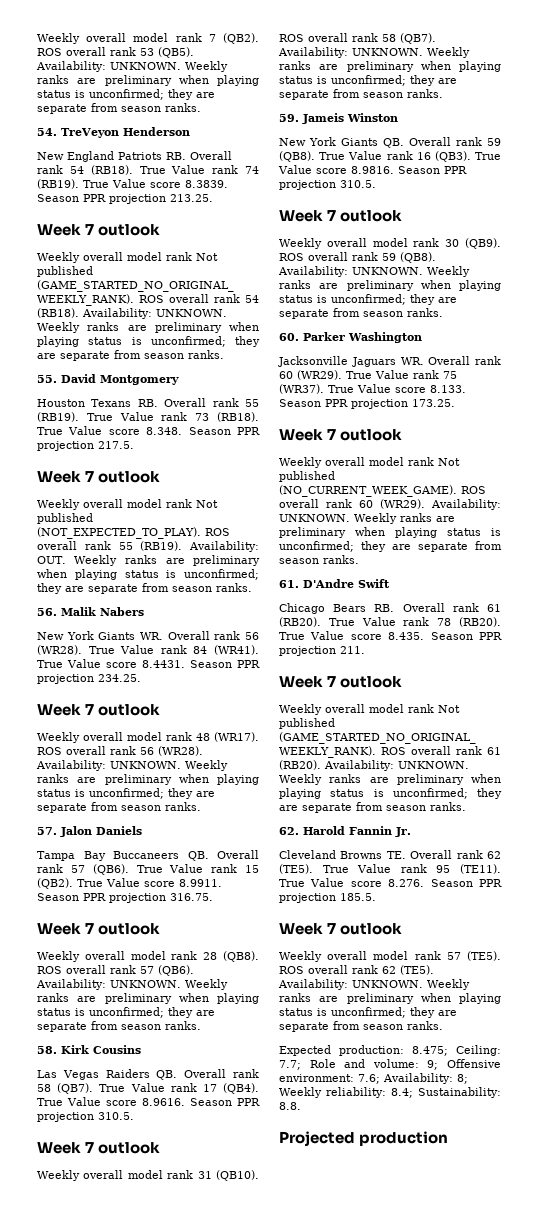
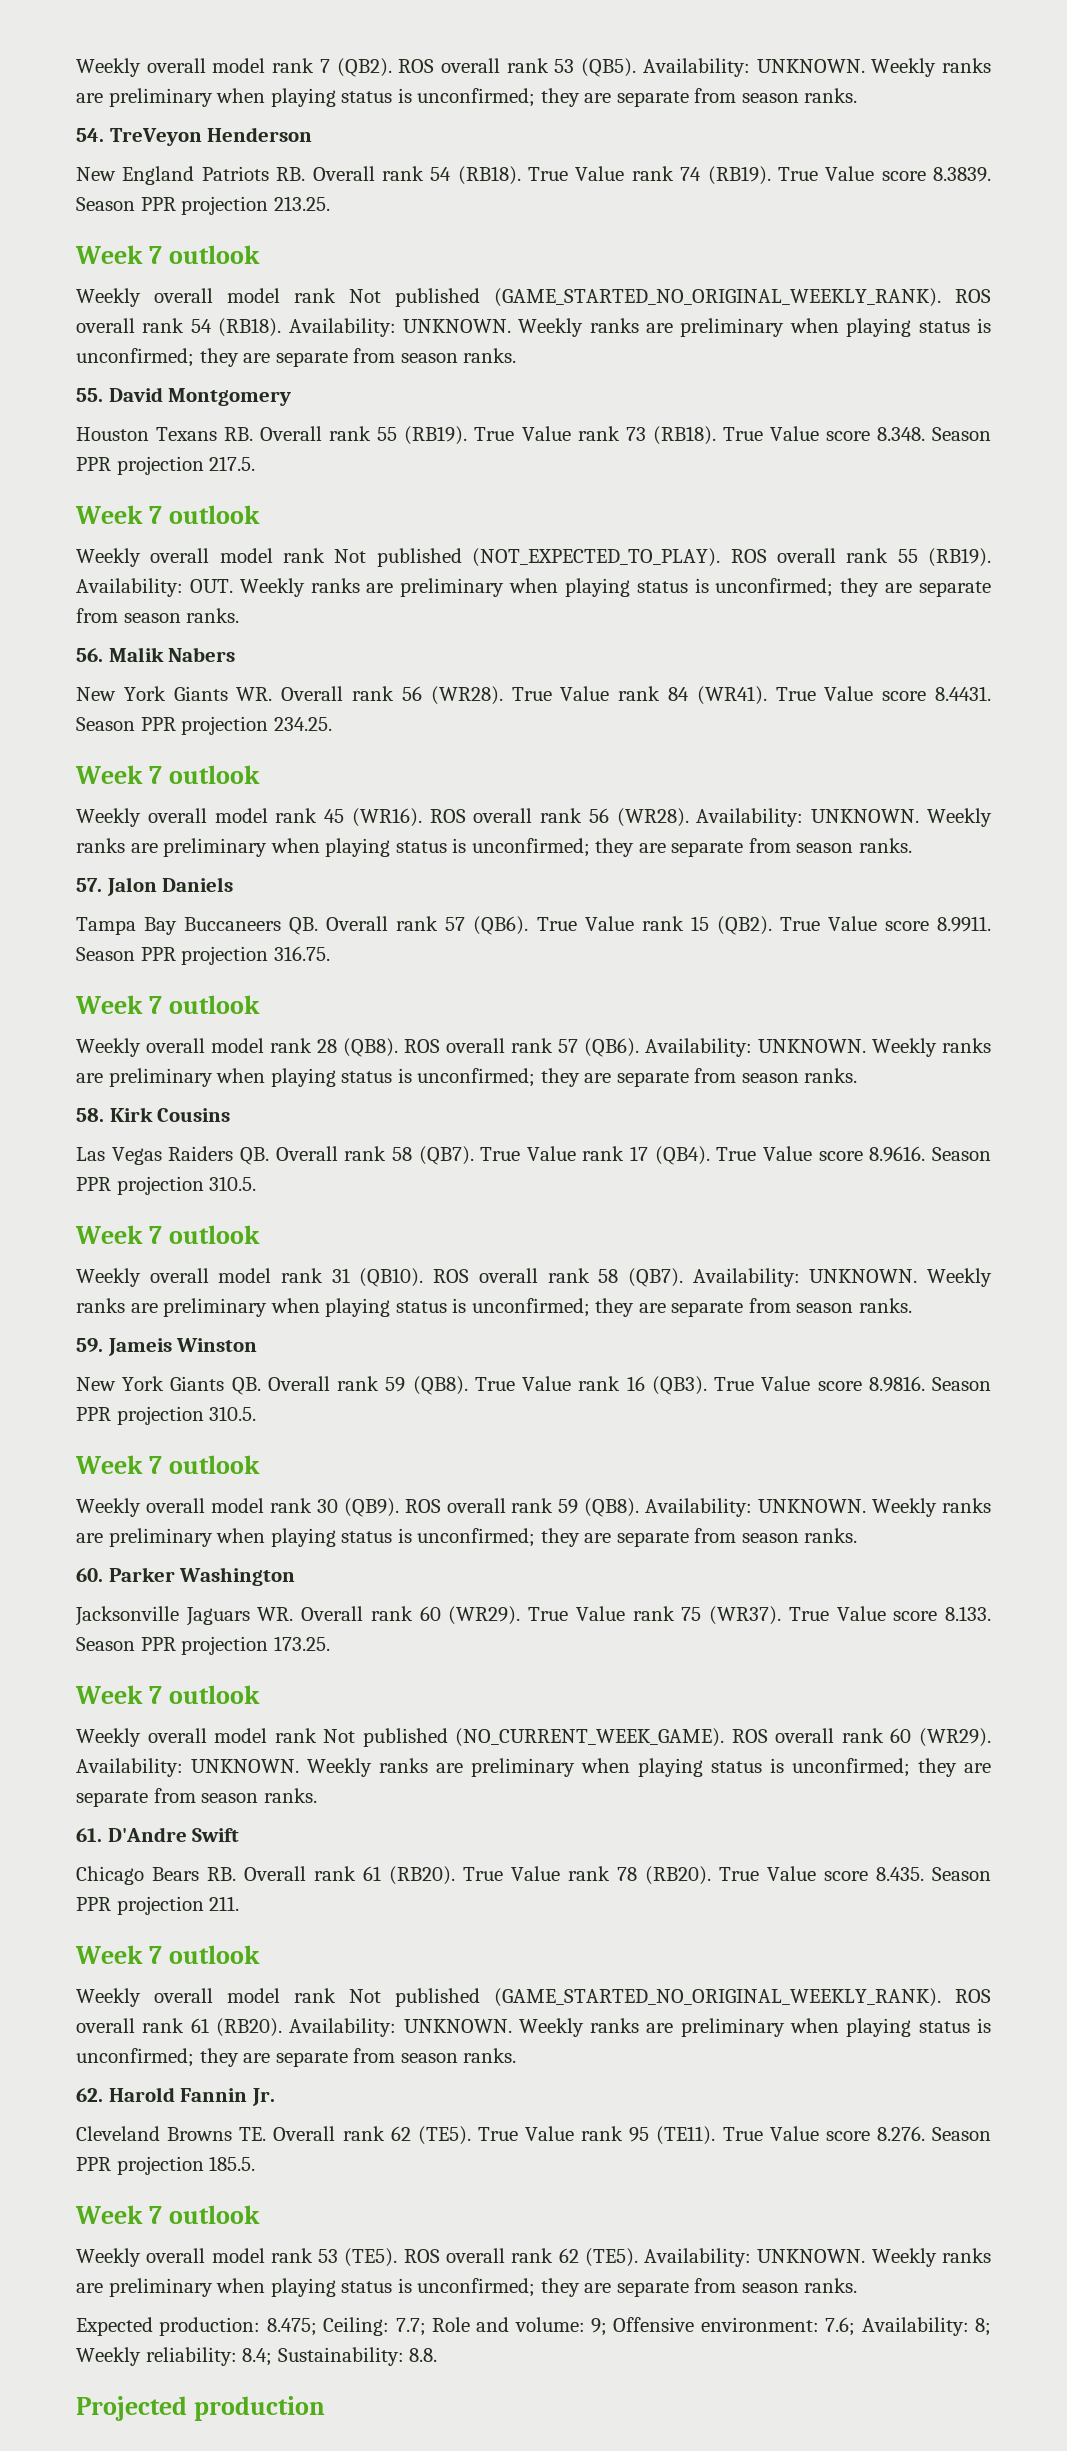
- Weekly overall model rank 48 (WR17).
+ Weekly overall model rank 45 (WR16).
- Weekly overall model rank 57 (TE5).
+ Weekly overall model rank 53 (TE5).

